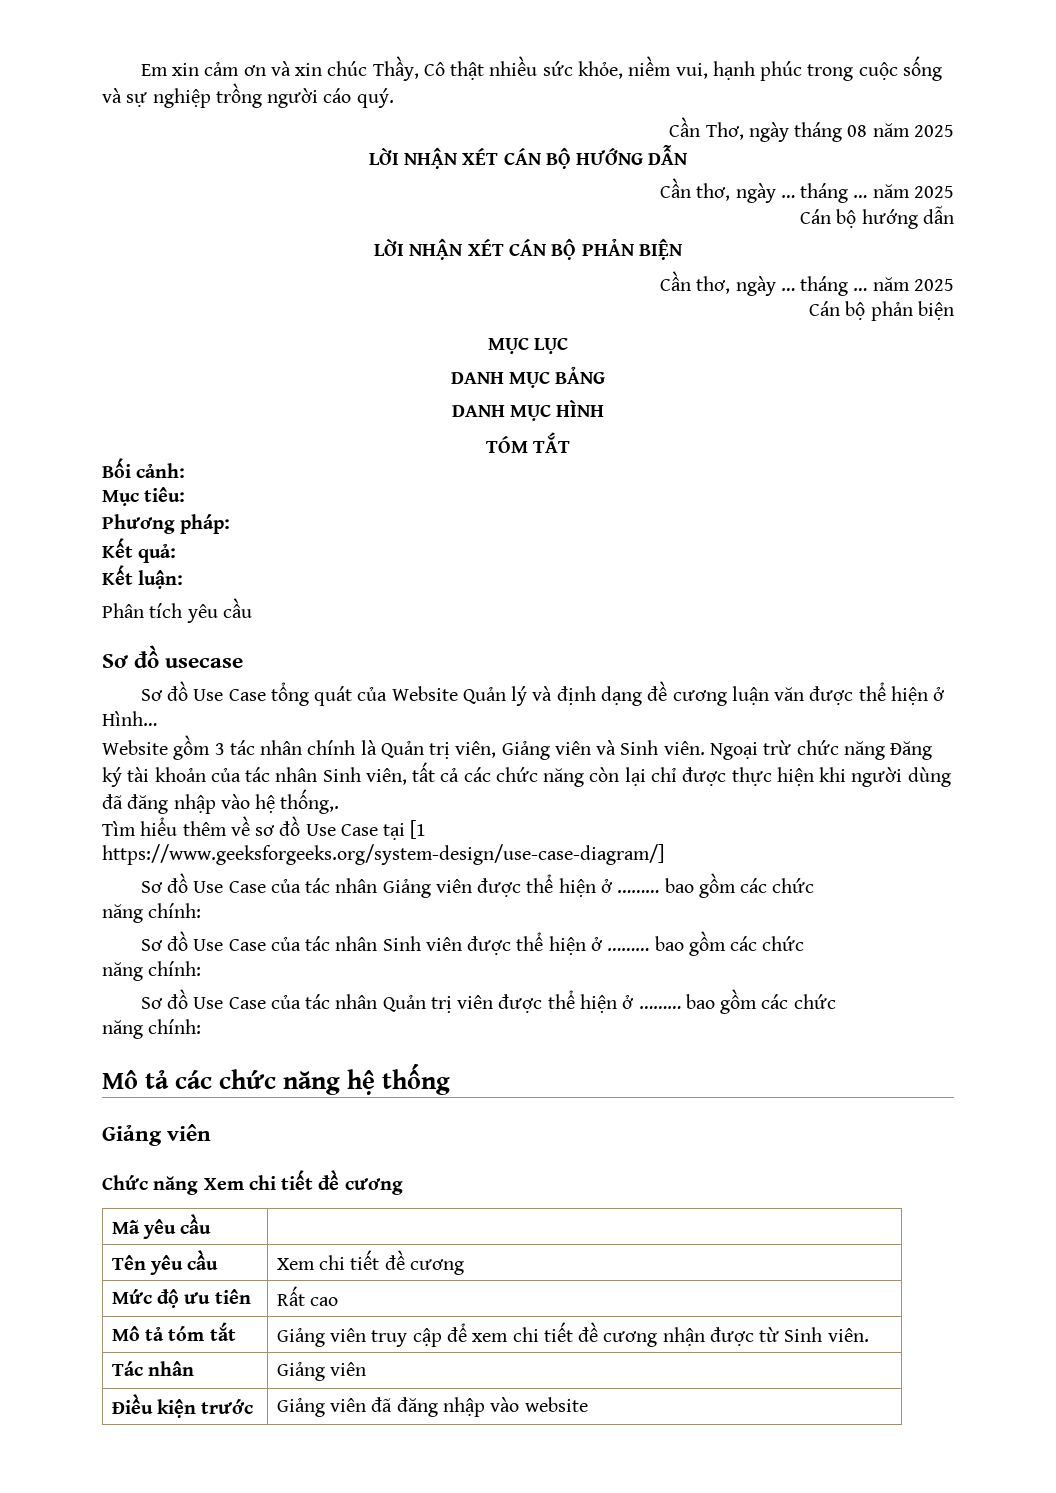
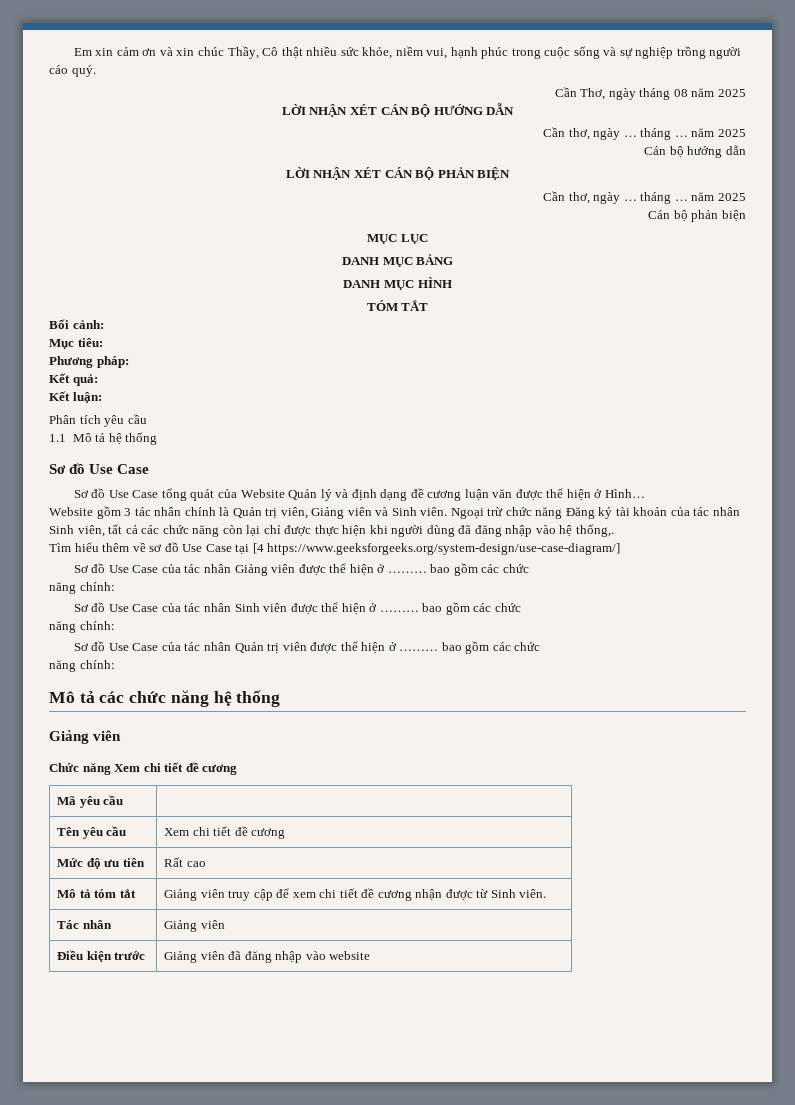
- Sơ đồ usecase
+ 1.1 Mô tả hệ thống
+ Sơ đồ Use Case
- Tìm hiểu thêm về sơ đồ Use Case tại [1 https://www.geeksforgeeks.org/system-design/use-case-diagram/]
+ Tìm hiểu thêm về sơ đồ Use Case tại [4 https://www.geeksforgeeks.org/system-design/use-case-diagram/]

